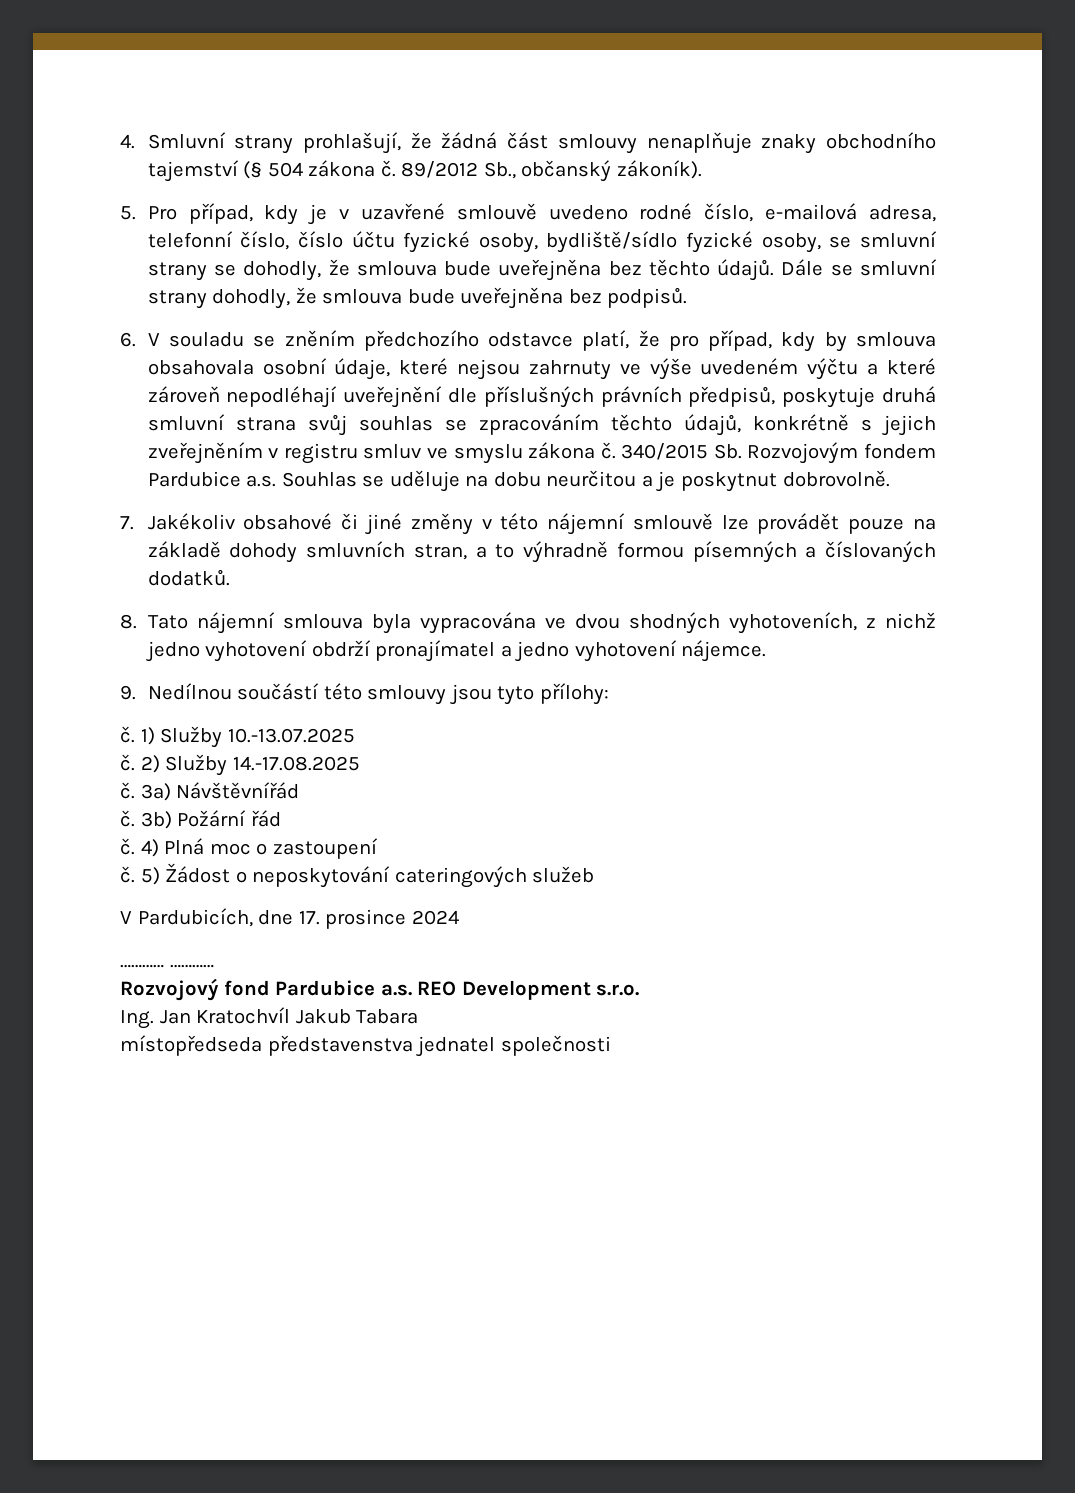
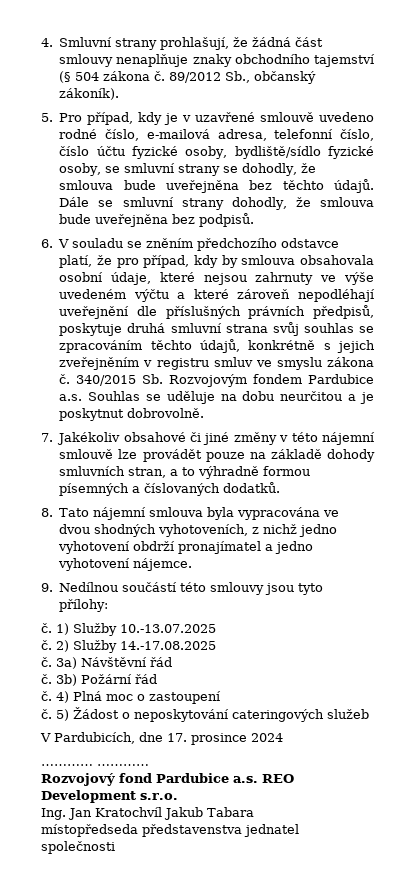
- 3a) Návštěvnířád
+ 3a) Návštěvní řád

